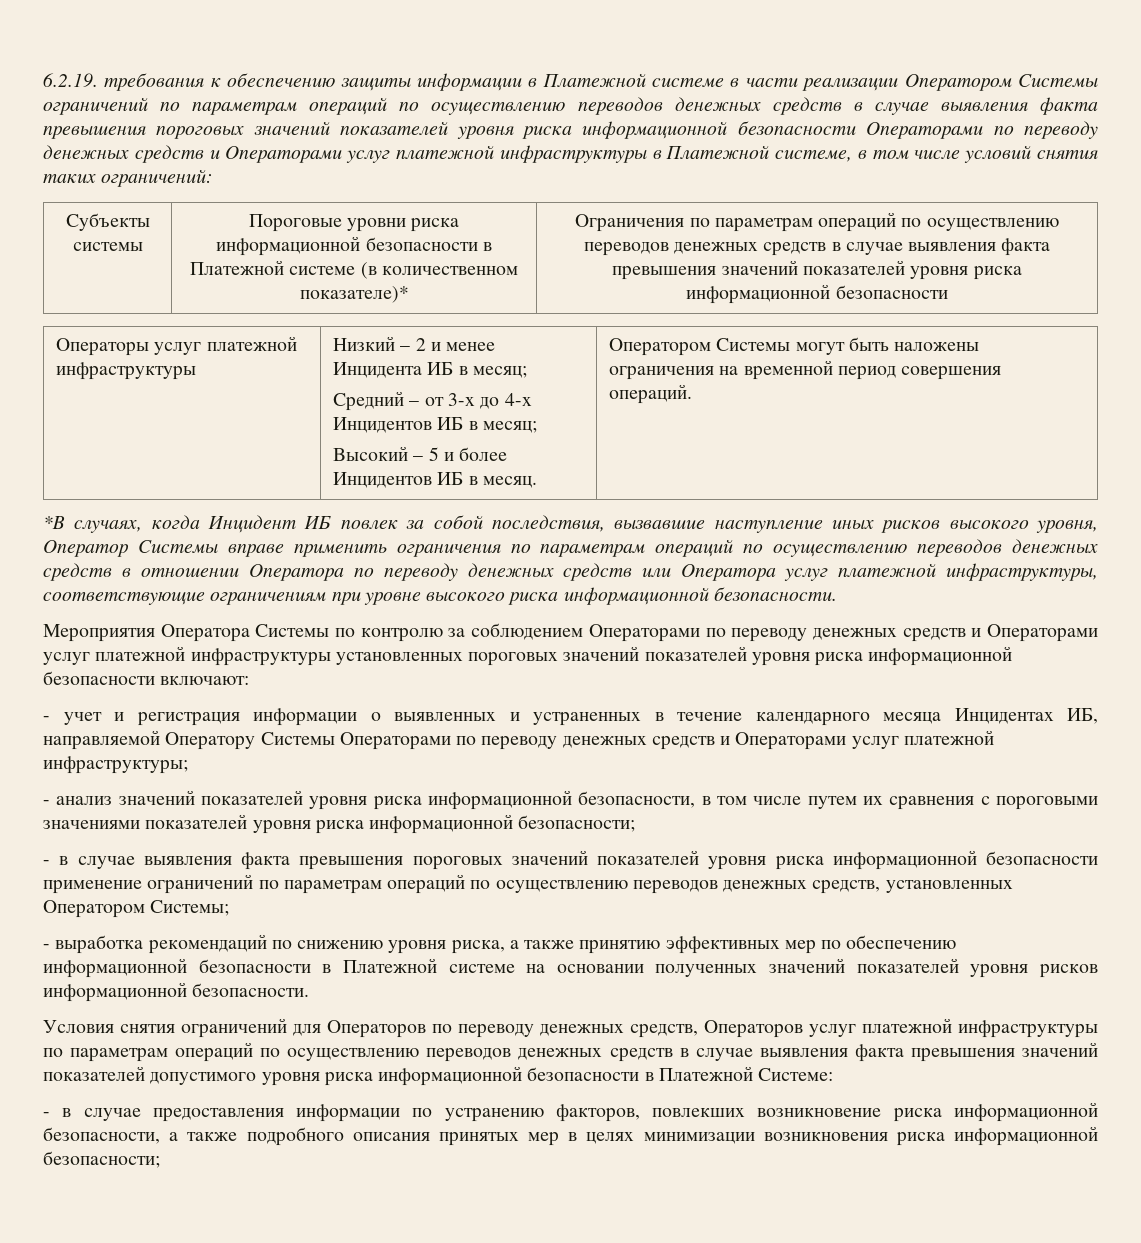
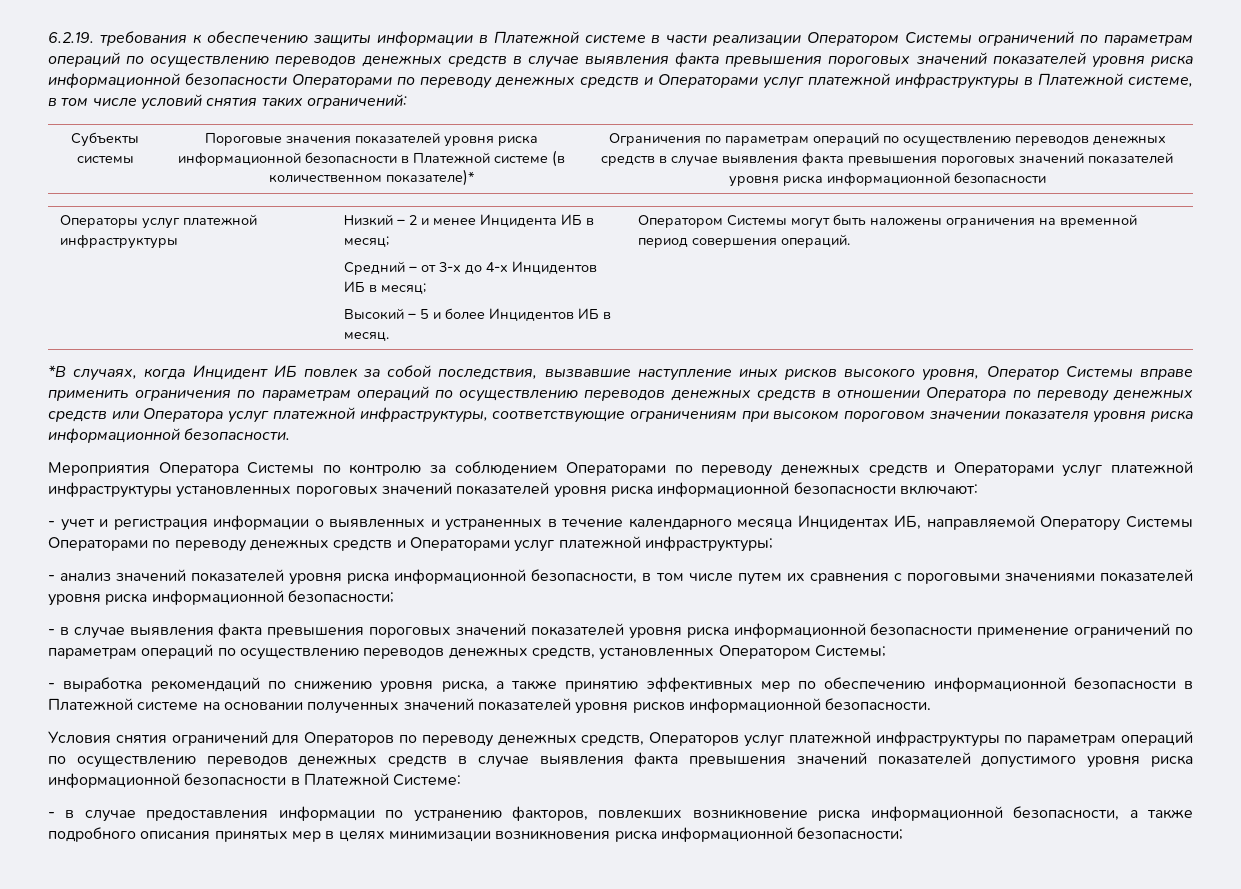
- Субъекты системы | Пороговые уровни риска информационной безопасности в Платежной системе (в количественном показателе)* | Ограничения по параметрам операций по осуществлению переводов денежных средств в случае выявления факта превышения значений показателей уровня риска информационной безопасности
+ Субъекты системы | Пороговые значения показателей уровня риска информационной безопасности в Платежной системе (в количественном показателе)* | Ограничения по параметрам операций по осуществлению переводов денежных средств в случае выявления факта превышения пороговых значений показателей уровня риска информационной безопасности
- *В случаях, когда Инцидент ИБ повлек за собой последствия, вызвавшие наступление иных рисков высокого уровня, Оператор Системы вправе применить ограничения по параметрам операций по осуществлению переводов денежных средств в отношении Оператора по переводу денежных средств или Оператора услуг платежной инфраструктуры, соответствующие ограничениям при уровне высокого риска информационной безопасности.
+ *В случаях, когда Инцидент ИБ повлек за собой последствия, вызвавшие наступление иных рисков высокого уровня, Оператор Системы вправе применить ограничения по параметрам операций по осуществлению переводов денежных средств в отношении Оператора по переводу денежных средств или Оператора услуг платежной инфраструктуры, соответствующие ограничениям при высоком пороговом значении показателя уровня риска информационной безопасности.

